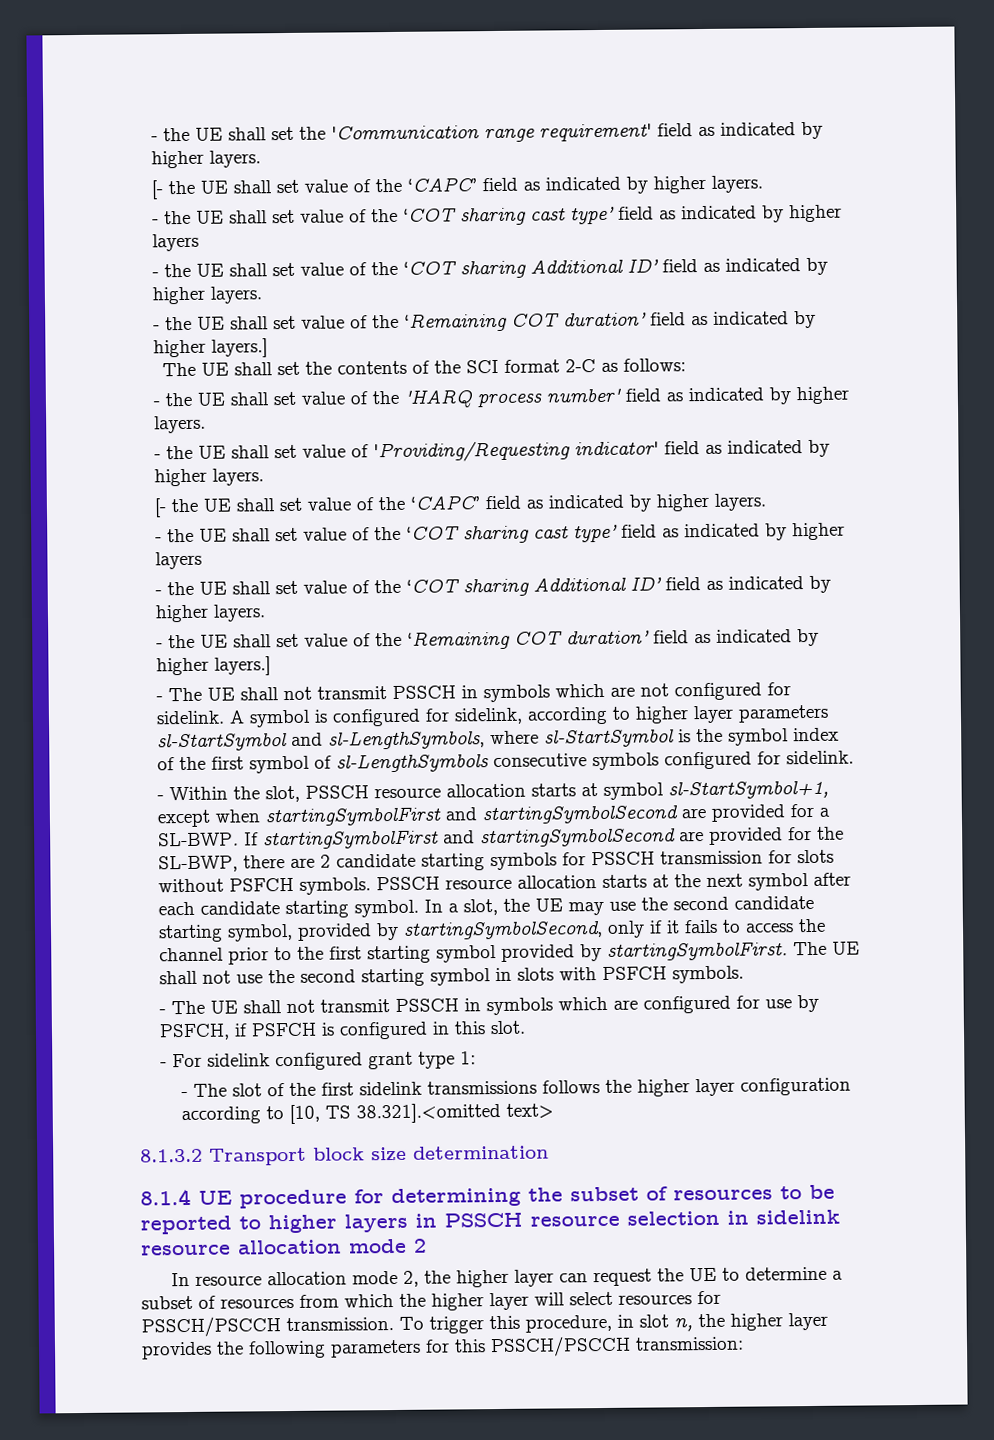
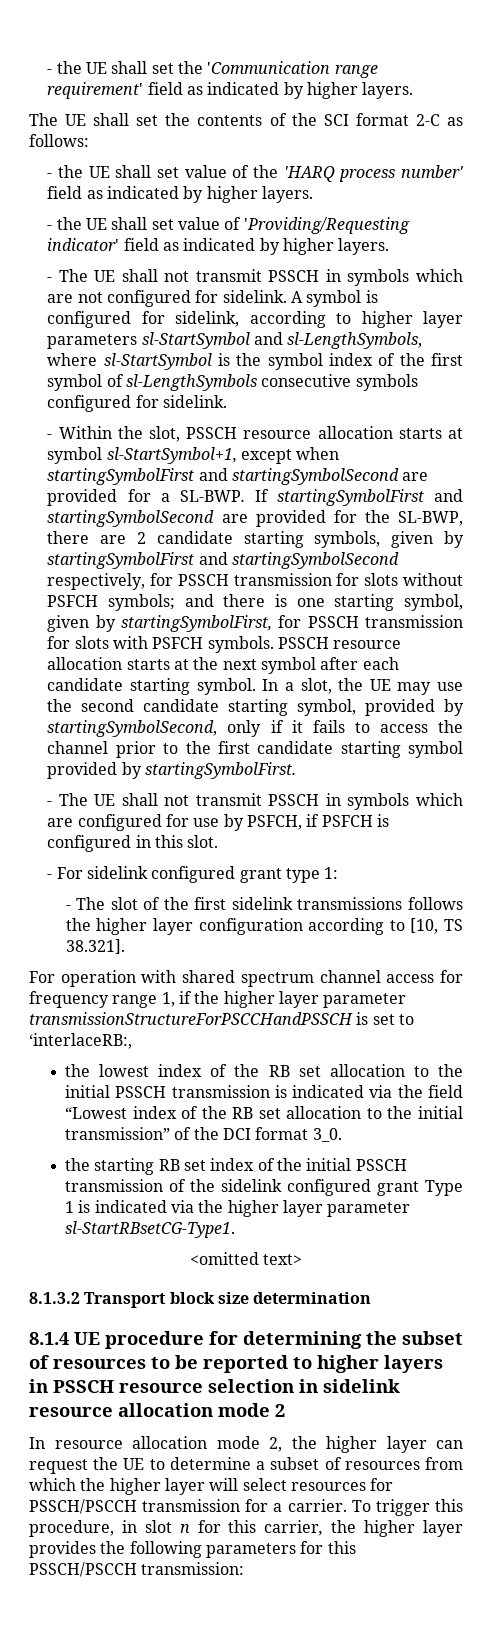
  - the UE shall set the 'Communication range requirement' field as indicated by higher layers.
- [- the UE shall set value of the ‘CAPC’ field as indicated by higher layers.
- - the UE shall set value of the ‘COT sharing cast type’ field as indicated by higher layers
- - the UE shall set value of the ‘COT sharing Additional ID’ field as indicated by higher layers.
- - the UE shall set value of the ‘Remaining COT duration’ field as indicated by higher layers.]
  - the UE shall set value of 'Providing/Requesting indicator' field as indicated by higher layers.
- [- the UE shall set value of the ‘CAPC’ field as indicated by higher layers.
- - the UE shall set value of the ‘COT sharing cast type’ field as indicated by higher layers
- - the UE shall set value of the ‘COT sharing Additional ID’ field as indicated by higher layers.
- - the UE shall set value of the ‘Remaining COT duration’ field as indicated by higher layers.]
- If startingSymbolFirst and startingSymbolSecond are provided for the SL-BWP, there are 2 candidate starting symbols for PSSCH transmission for slots without PSFCH symbols.
+ If startingSymbolFirst and startingSymbolSecond are provided for the SL-BWP, there are 2 candidate starting symbols, given by startingSymbolFirst and startingSymbolSecond respectively, for PSSCH transmission for slots without PSFCH symbols; and there is one starting symbol, given by startingSymbolFirst, for PSSCH transmission for slots with PSFCH symbols.
- In a slot, the UE may use the second candidate starting symbol, provided by startingSymbolSecond, only if it fails to access the channel prior to the first starting symbol provided by startingSymbolFirst. The UE shall not use the second starting symbol in slots with PSFCH symbols.
+ In a slot, the UE may use the second candidate starting symbol, provided by startingSymbolSecond, only if it fails to access the channel prior to the first candidate starting symbol provided by startingSymbolFirst.
- - The slot of the first sidelink transmissions follows the higher layer configuration according to [10, TS 38.321].<omitted text>
+ - The slot of the first sidelink transmissions follows the higher layer configuration according to [10, TS 38.321].
+ For operation with shared spectrum channel access for frequency range 1, if the higher layer parameter transmissionStructureForPSCCHandPSSCH is set to ‘interlaceRB:,
+ the lowest index of the RB set allocation to the initial PSSCH transmission is indicated via the field “Lowest index of the RB set allocation to the initial transmission” of the DCI format 3_0.
+ the starting RB set index of the initial PSSCH transmission of the sidelink configured grant Type 1 is indicated via the higher layer parameter sl-StartRBsetCG-Type1.
+ <omitted text>
- In resource allocation mode 2, the higher layer can request the UE to determine a subset of resources from which the higher layer will select resources for PSSCH/PSCCH transmission.
+ In resource allocation mode 2, the higher layer can request the UE to determine a subset of resources from which the higher layer will select resources for PSSCH/PSCCH transmission for a carrier.
- To trigger this procedure, in slot n, the higher layer provides the following parameters for this PSSCH/PSCCH transmission:
+ To trigger this procedure, in slot n for this carrier, the higher layer provides the following parameters for this PSSCH/PSCCH transmission:

